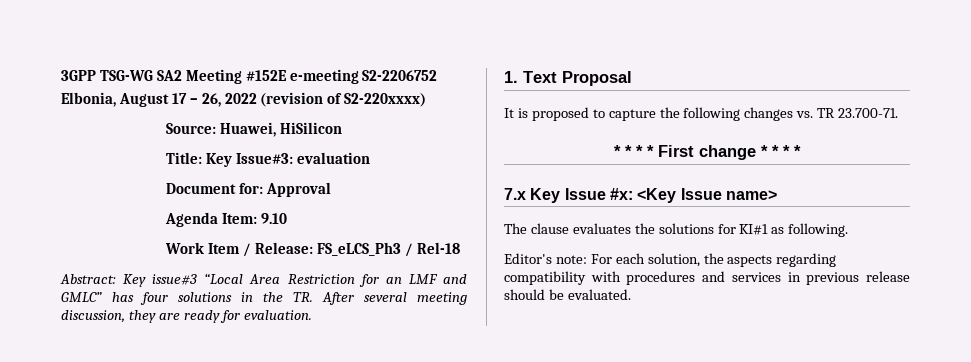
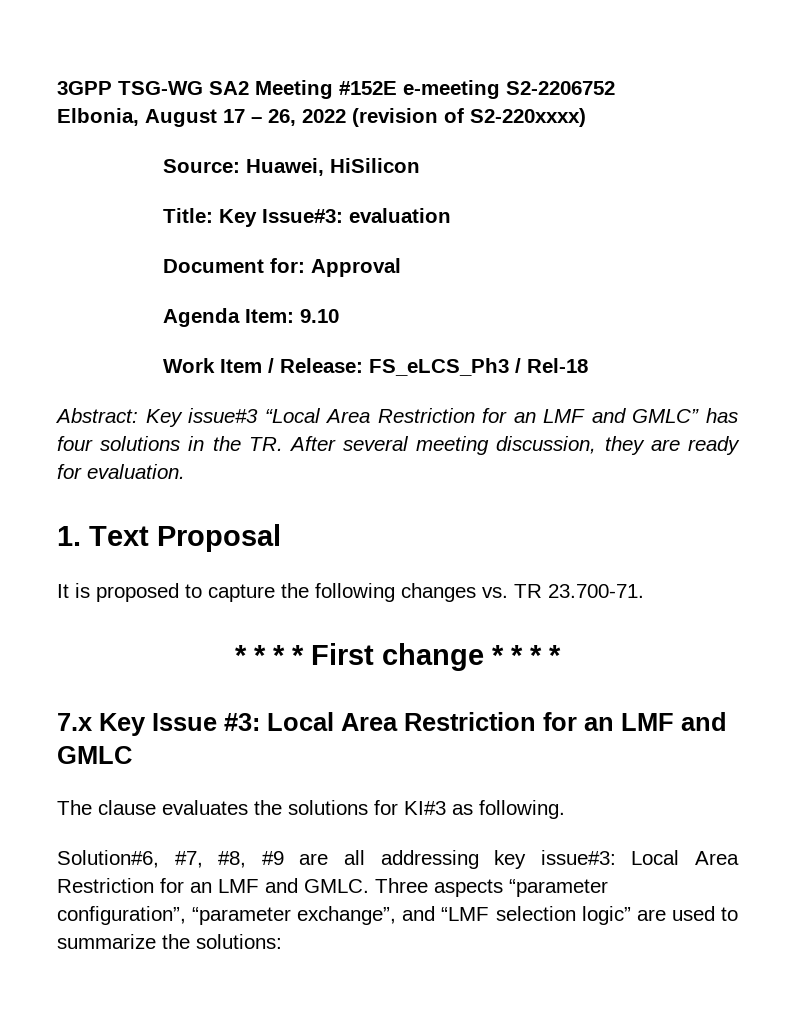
- 7.x Key Issue #x: <Key Issue name>
+ 7.x Key Issue #3: Local Area Restriction for an LMF and GMLC
- The clause evaluates the solutions for KI#1 as following.
+ The clause evaluates the solutions for KI#3 as following.
- Editor's note: For each solution, the aspects regarding compatibility with procedures and services in previous release should be evaluated.
+ Solution#6, #7, #8, #9 are all addressing key issue#3: Local Area Restriction for an LMF and GMLC. Three aspects “parameter configuration”, “parameter exchange”, and “LMF selection logic” are used to summarize the solutions:

